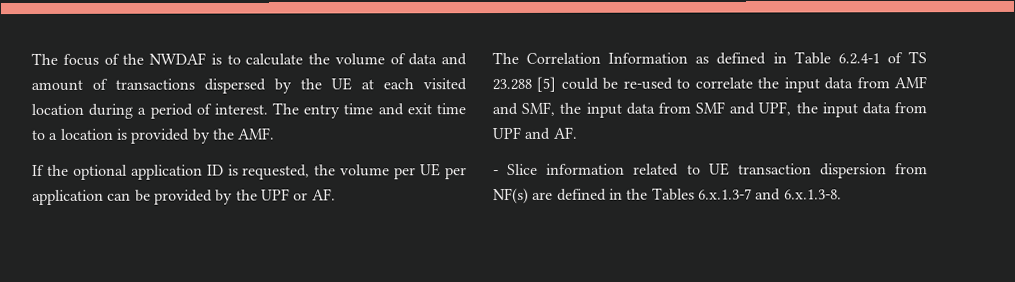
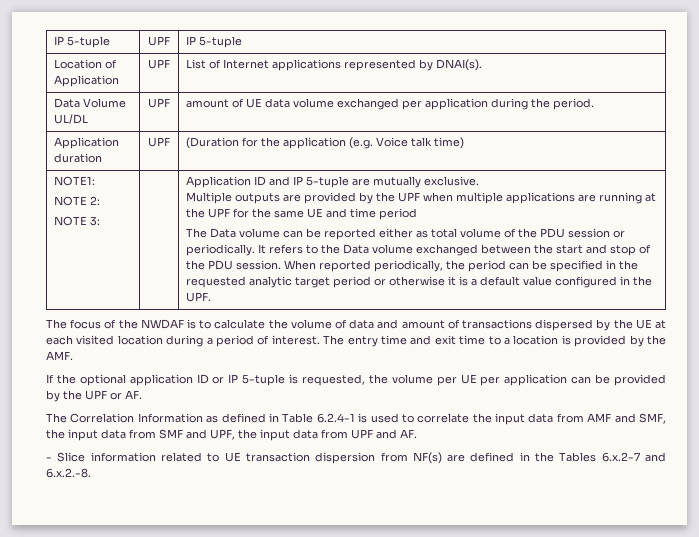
+ IP 5-tuple | UPF | IP 5-tuple
+ Location of Application | UPF | List of Internet applications represented by DNAI(s).
+ Data Volume UL/DL | UPF | amount of UE data volume exchanged per application during the period.
+ Application duration | UPF | (Duration for the application (e.g. Voice talk time)
+ NOTE1:
+ NOTE 2:
+ NOTE 3: | | Application ID and IP 5-tuple are mutually exclusive.
+ Multiple outputs are provided by the UPF when multiple applications are running at the UPF for the same UE and time period
+ The Data volume can be reported either as total volume of the PDU session or periodically. It refers to the Data volume exchanged between the start and stop of the PDU session. When reported periodically, the period can be specified in the requested analytic target period or otherwise it is a default value configured in the UPF.
- If the optional application ID is requested, the volume per UE per application can be provided by the UPF or AF.
+ If the optional application ID or IP 5-tuple is requested, the volume per UE per application can be provided by the UPF or AF.
- The Correlation Information as defined in Table 6.2.4-1 of TS 23.288 [5] could be re-used to correlate the input data from AMF and SMF, the input data from SMF and UPF, the input data from UPF and AF.
+ The Correlation Information as defined in Table 6.2.4-1 is used to correlate the input data from AMF and SMF, the input data from SMF and UPF, the input data from UPF and AF.
- - Slice information related to UE transaction dispersion from NF(s) are defined in the Tables 6.x.1.3-7 and 6.x.1.3-8.
+ - Slice information related to UE transaction dispersion from NF(s) are defined in the Tables 6.x.2-7 and 6.x.2.-8.

